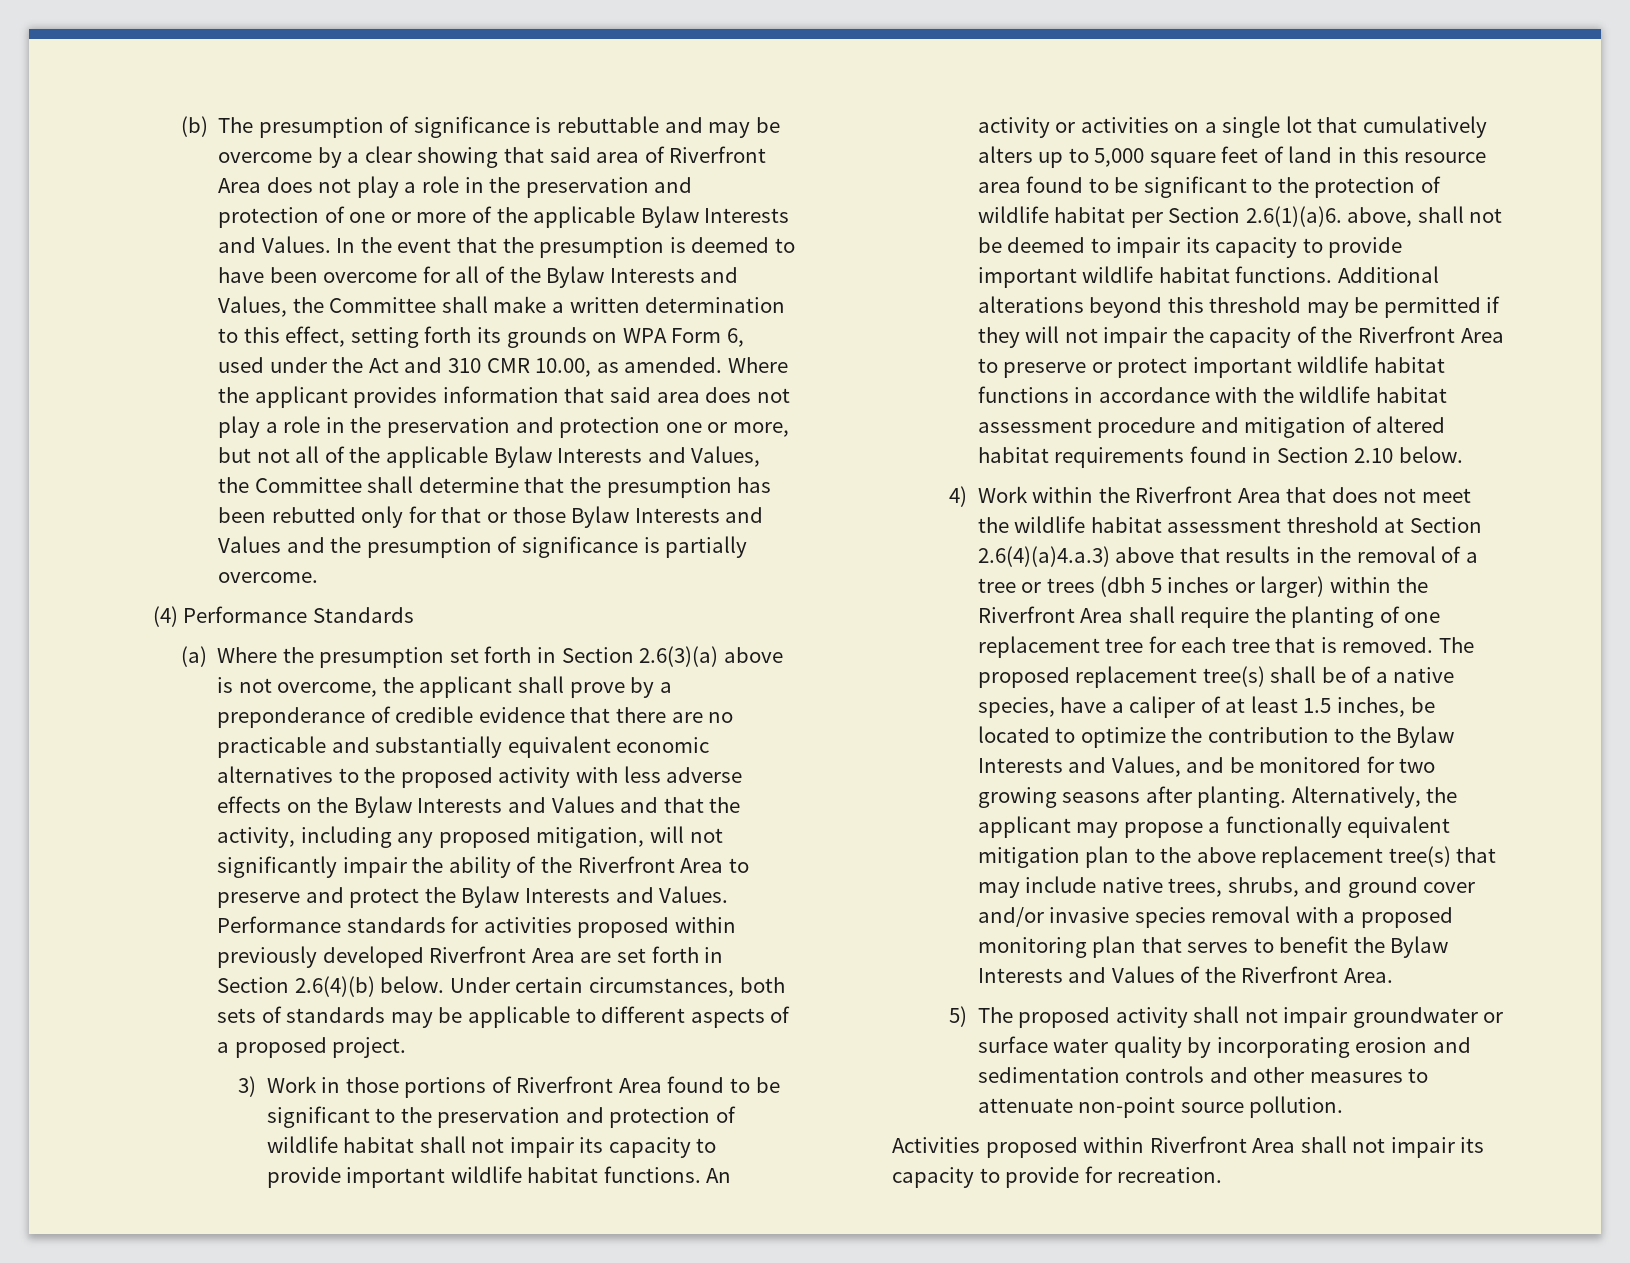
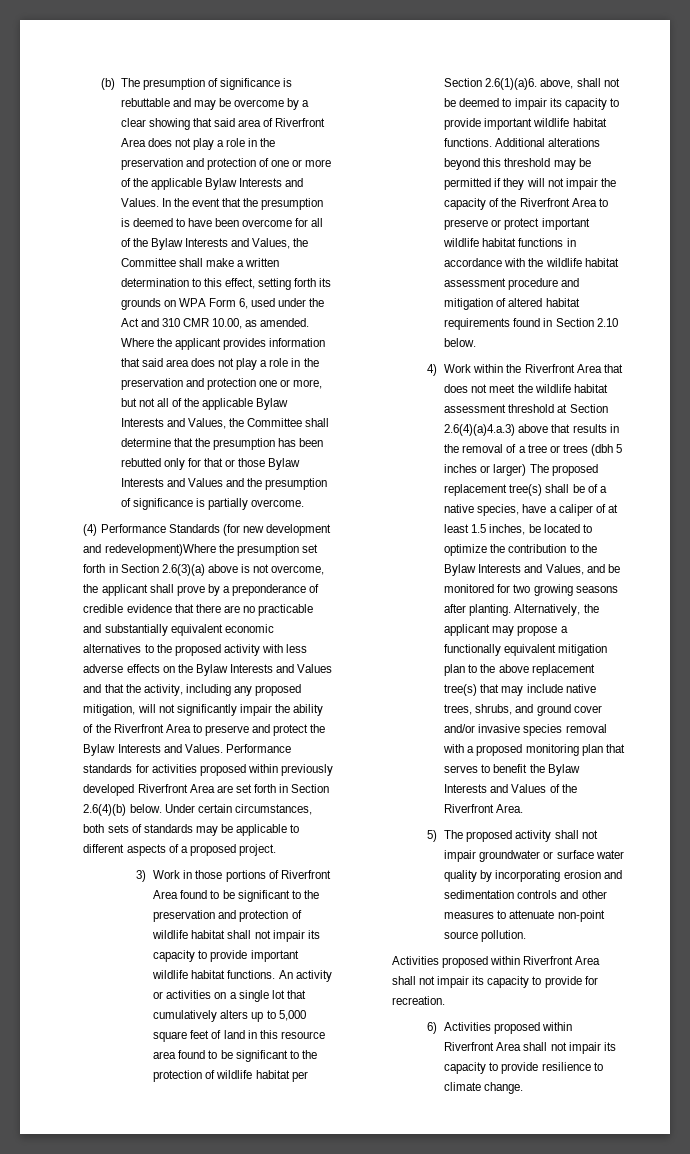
- (4) Performance Standards
- (a) Where the presumption set forth in Section 2.6(3)(a) above is not overcome, the applicant shall prove by a preponderance of credible evidence that there are no practicable and substantially equivalent economic alternatives to the proposed activity with less adverse effects on the Bylaw Interests and Values and that the activity, including any proposed mitigation, will not significantly impair the ability of the Riverfront Area to preserve and protect the Bylaw Interests and Values.
+ (4) Performance Standards (for new development and redevelopment)Where the presumption set forth in Section 2.6(3)(a) above is not overcome, the applicant shall prove by a preponderance of credible evidence that there are no practicable and substantially equivalent economic alternatives to the proposed activity with less adverse effects on the Bylaw Interests and Values and that the activity, including any proposed mitigation, will not significantly impair the ability of the Riverfront Area to preserve and protect the Bylaw Interests and Values.
- 4) Work within the Riverfront Area that does not meet the wildlife habitat assessment threshold at Section 2.6(4)(a)4.a.3) above that results in the removal of a tree or trees (dbh 5 inches or larger) within the Riverfront Area shall require the planting of one replacement tree for each tree that is removed. The proposed replacement tree(s) shall be of a native species, have a caliper of at least 1.5 inches, be located to optimize the contribution to the Bylaw Interests and Values, and be monitored for two growing seasons after planting.
+ 4) Work within the Riverfront Area that does not meet the wildlife habitat assessment threshold at Section 2.6(4)(a)4.a.3) above that results in the removal of a tree or trees (dbh 5 inches or larger) The proposed replacement tree(s) shall be of a native species, have a caliper of at least 1.5 inches, be located to optimize the contribution to the Bylaw Interests and Values, and be monitored for two growing seasons after planting.
+ 6) Activities proposed within Riverfront Area shall not impair its capacity to provide resilience to climate change.

